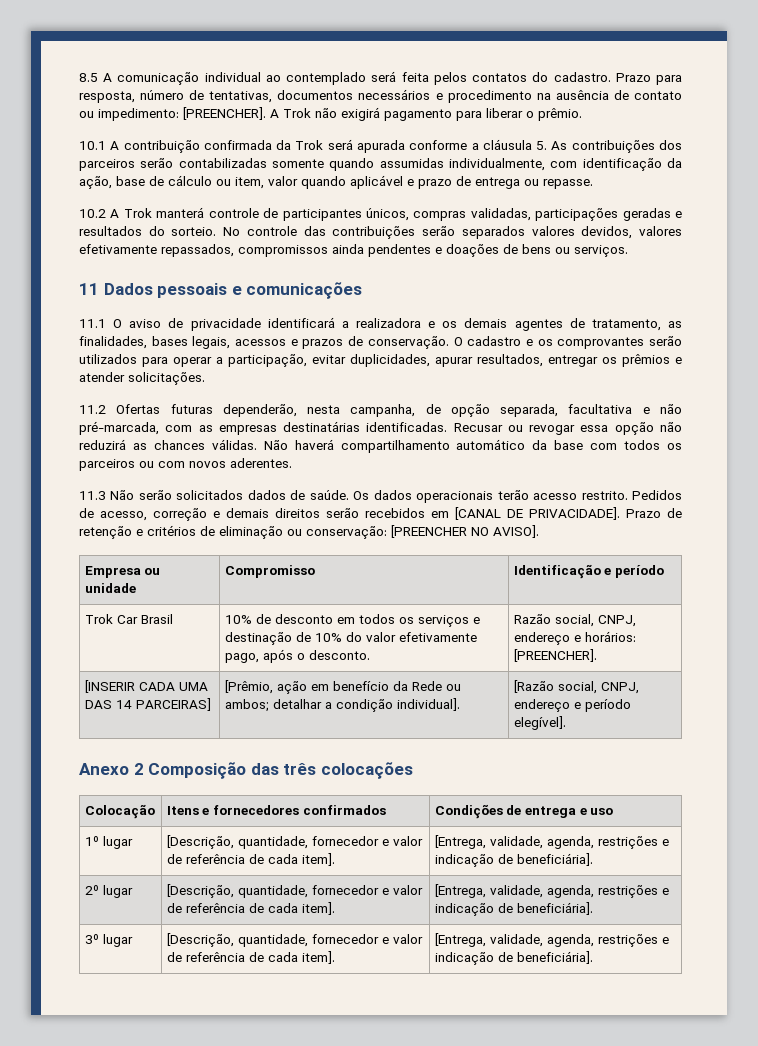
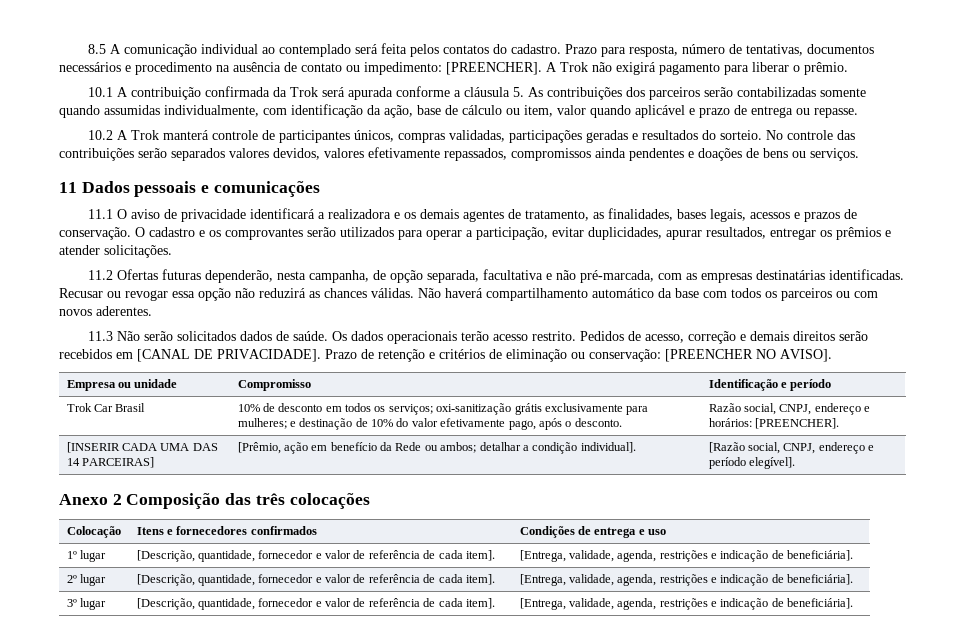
- Trok Car Brasil | 10% de desconto em todos os serviços e destinação de 10% do valor efetivamente pago, após o desconto. | Razão social, CNPJ, endereço e horários: [PREENCHER].
+ Trok Car Brasil | 10% de desconto em todos os serviços; oxi-sanitização grátis exclusivamente para mulheres; e destinação de 10% do valor efetivamente pago, após o desconto. | Razão social, CNPJ, endereço e horários: [PREENCHER].

